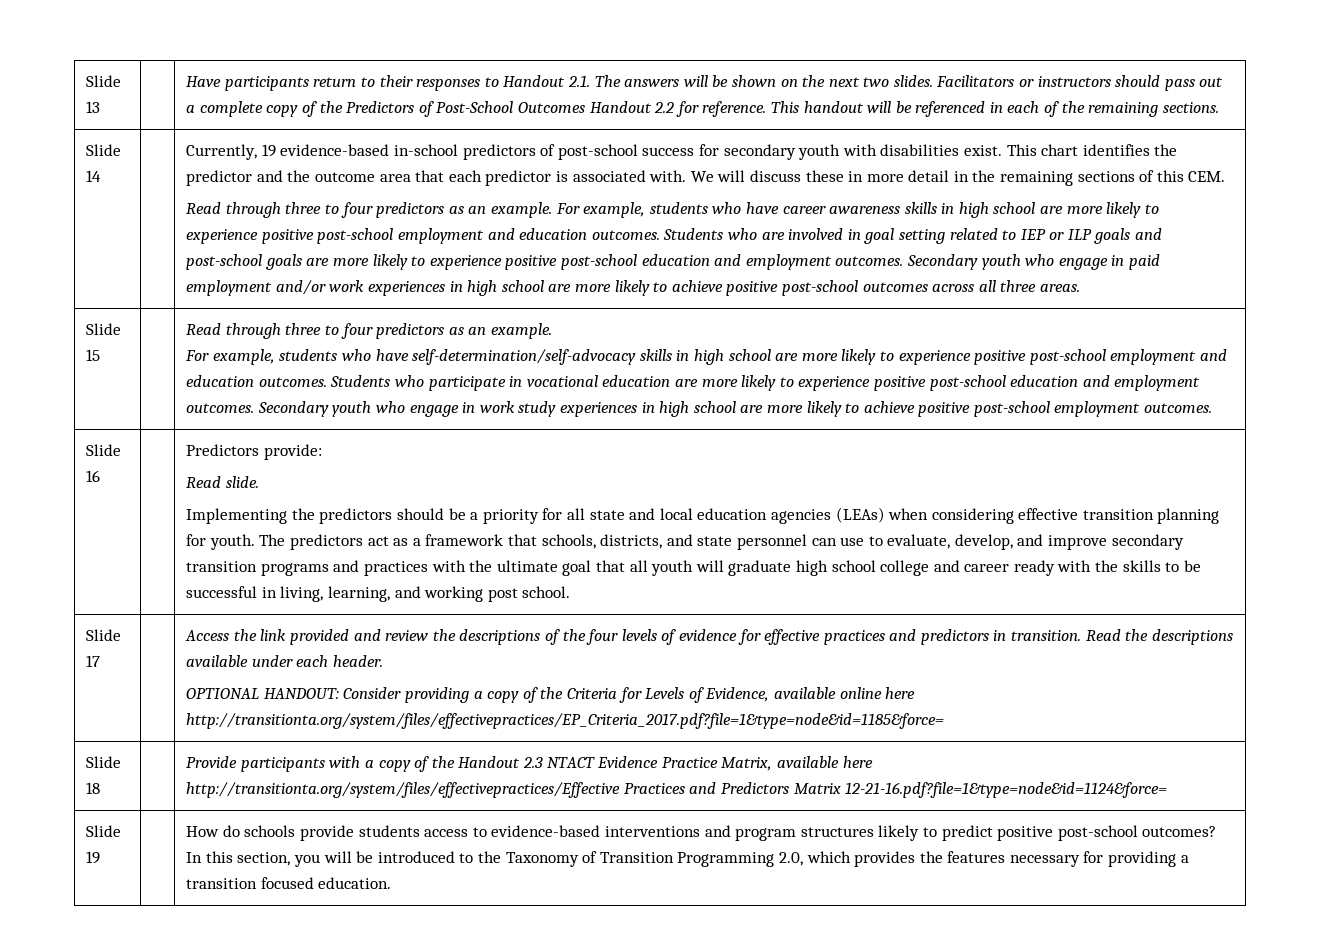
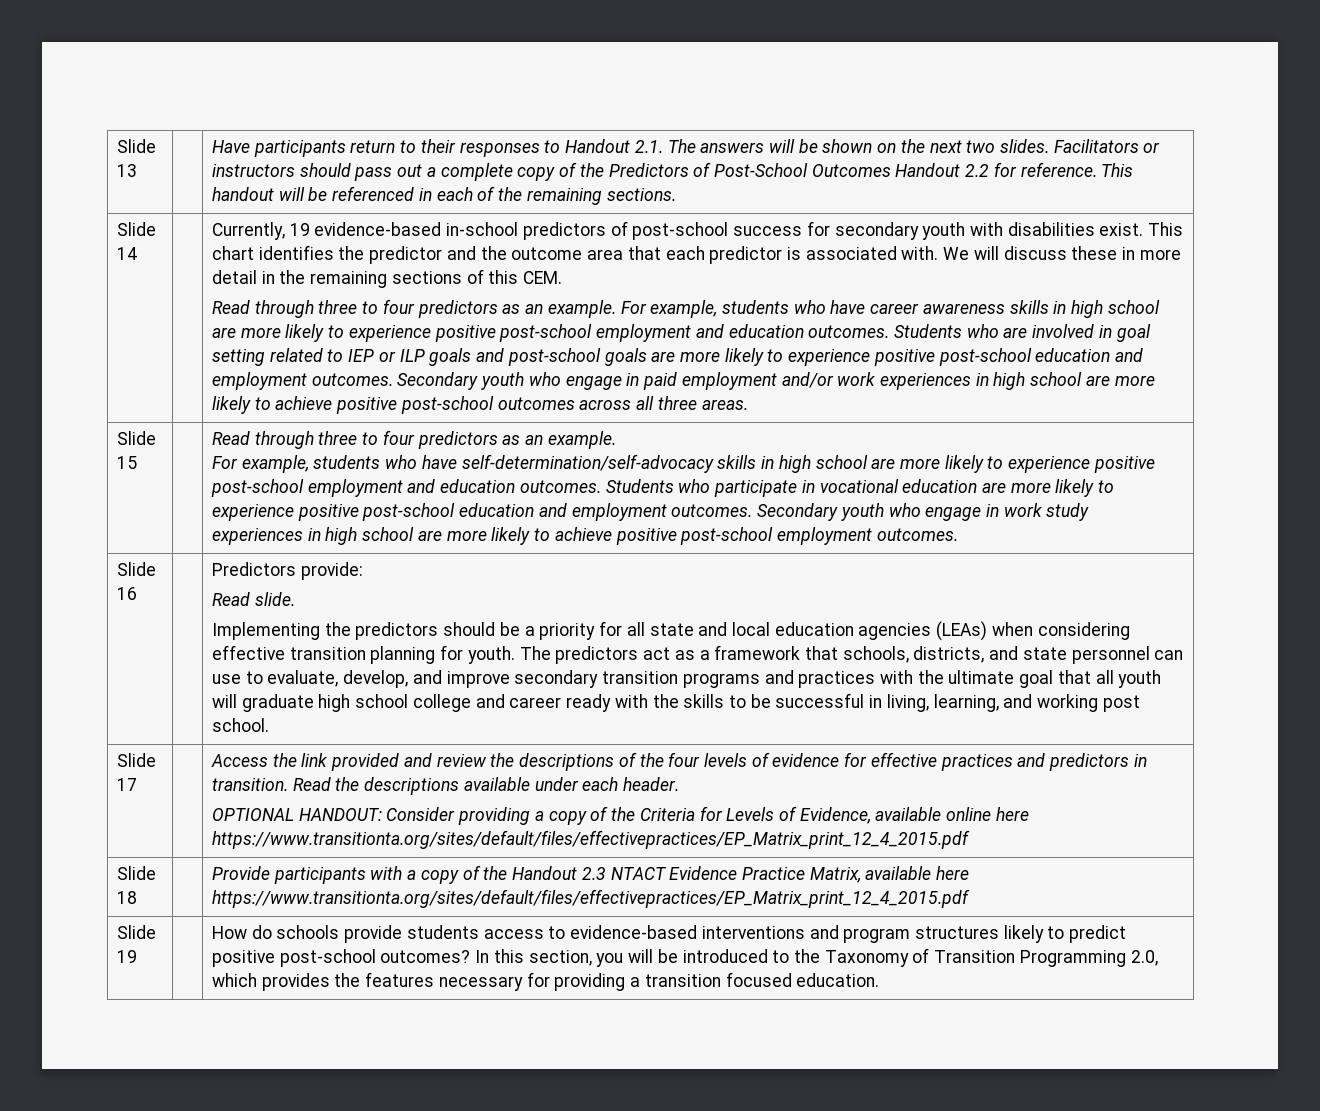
- OPTIONAL HANDOUT: Consider providing a copy of the Criteria for Levels of Evidence, available online here http://transitionta.org/system/files/effectivepractices/EP_Criteria_2017.pdf?file=1&type=node&id=1185&force=
+ OPTIONAL HANDOUT: Consider providing a copy of the Criteria for Levels of Evidence, available online here https://www.transitionta.org/sites/default/files/effectivepractices/EP_Matrix_print_12_4_2015.pdf
- Slide 18 | | Provide participants with a copy of the Handout 2.3 NTACT Evidence Practice Matrix, available here http://transitionta.org/system/files/effectivepractices/Effective Practices and Predictors Matrix 12-21-16.pdf?file=1&type=node&id=1124&force=
+ Slide 18 | | Provide participants with a copy of the Handout 2.3 NTACT Evidence Practice Matrix, available here https://www.transitionta.org/sites/default/files/effectivepractices/EP_Matrix_print_12_4_2015.pdf

